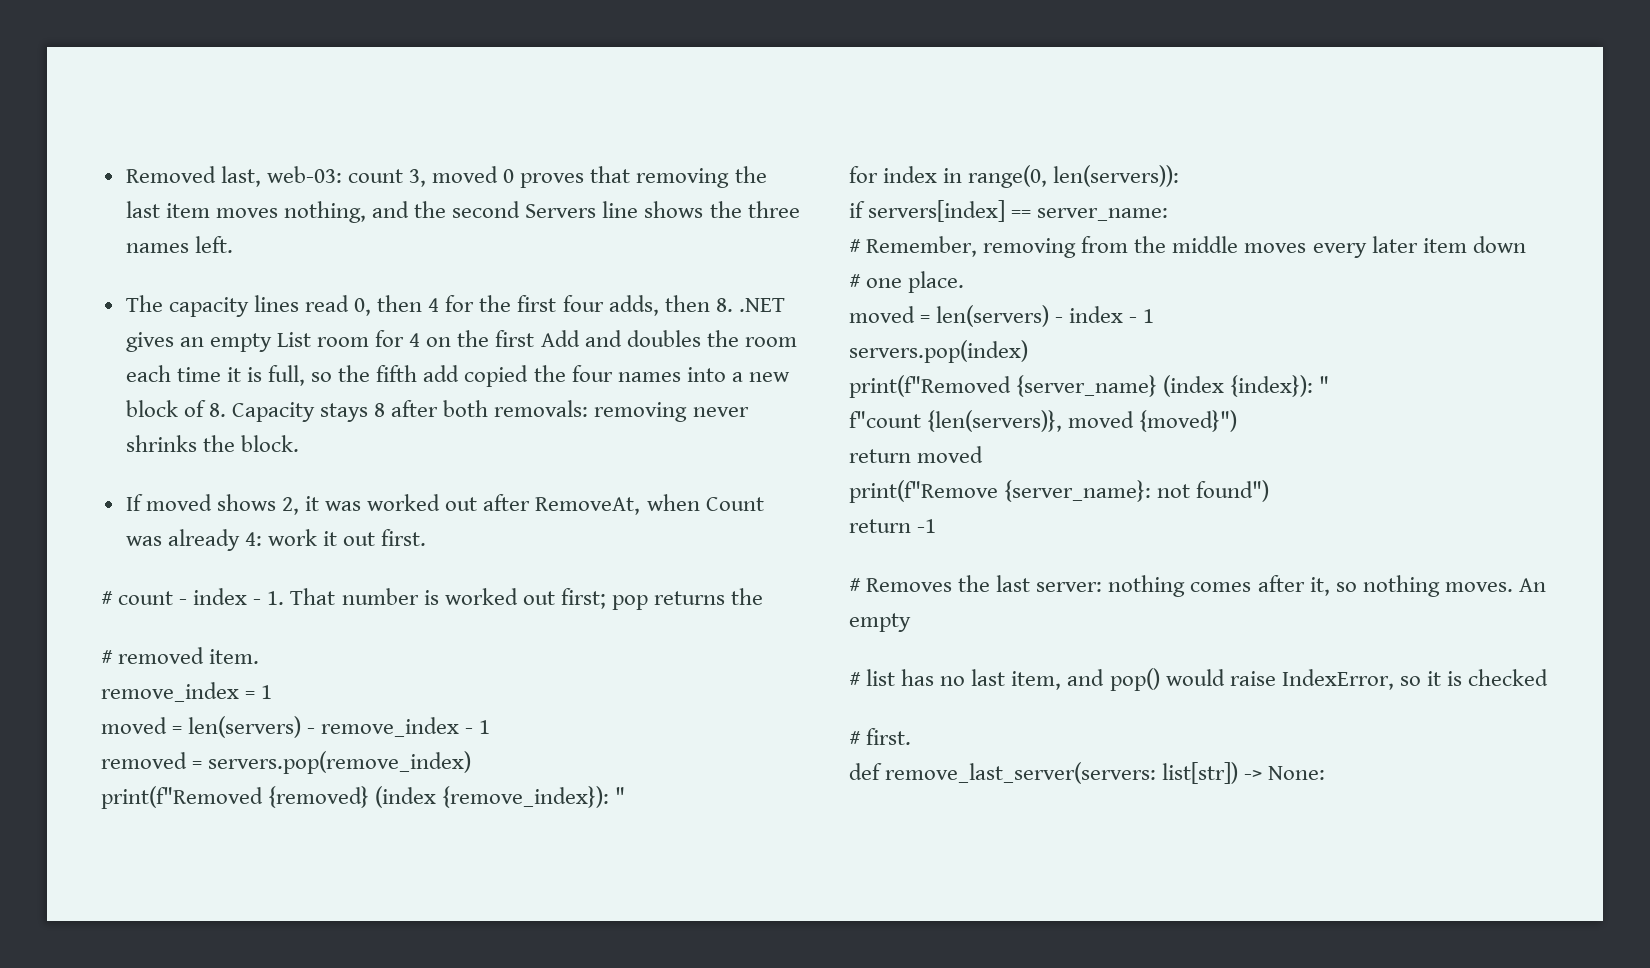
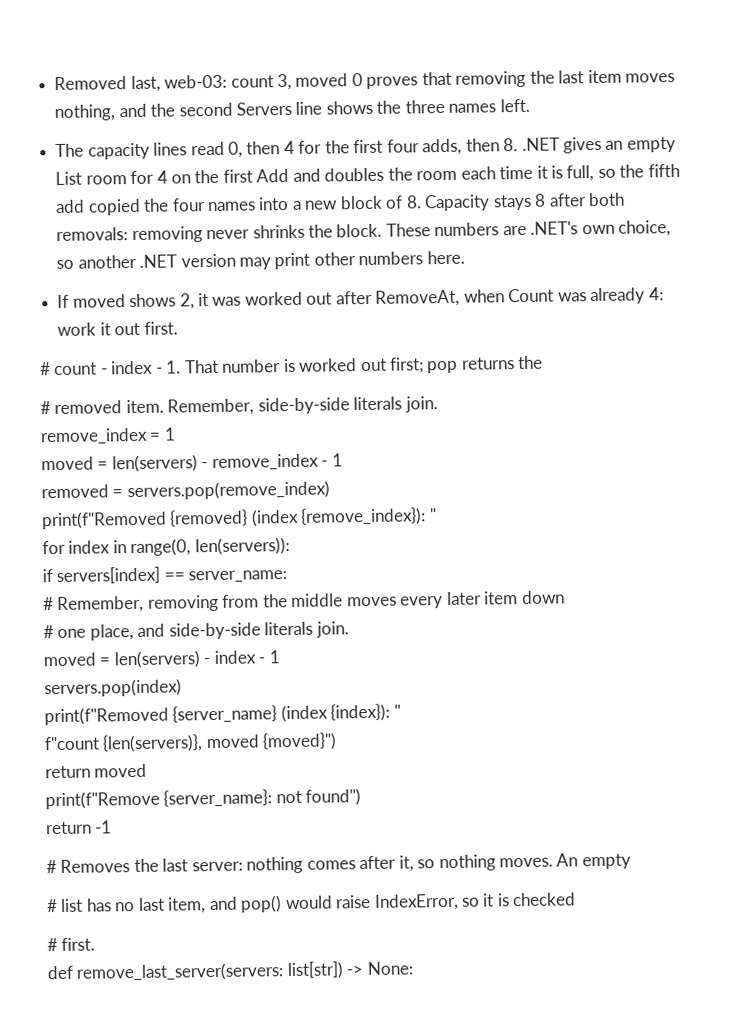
+ These numbers are .NET's own choice, so another .NET version may print other numbers here.
+ Remember, side-by-side literals join.
- # one place.
+ # one place, and side-by-side literals join.

